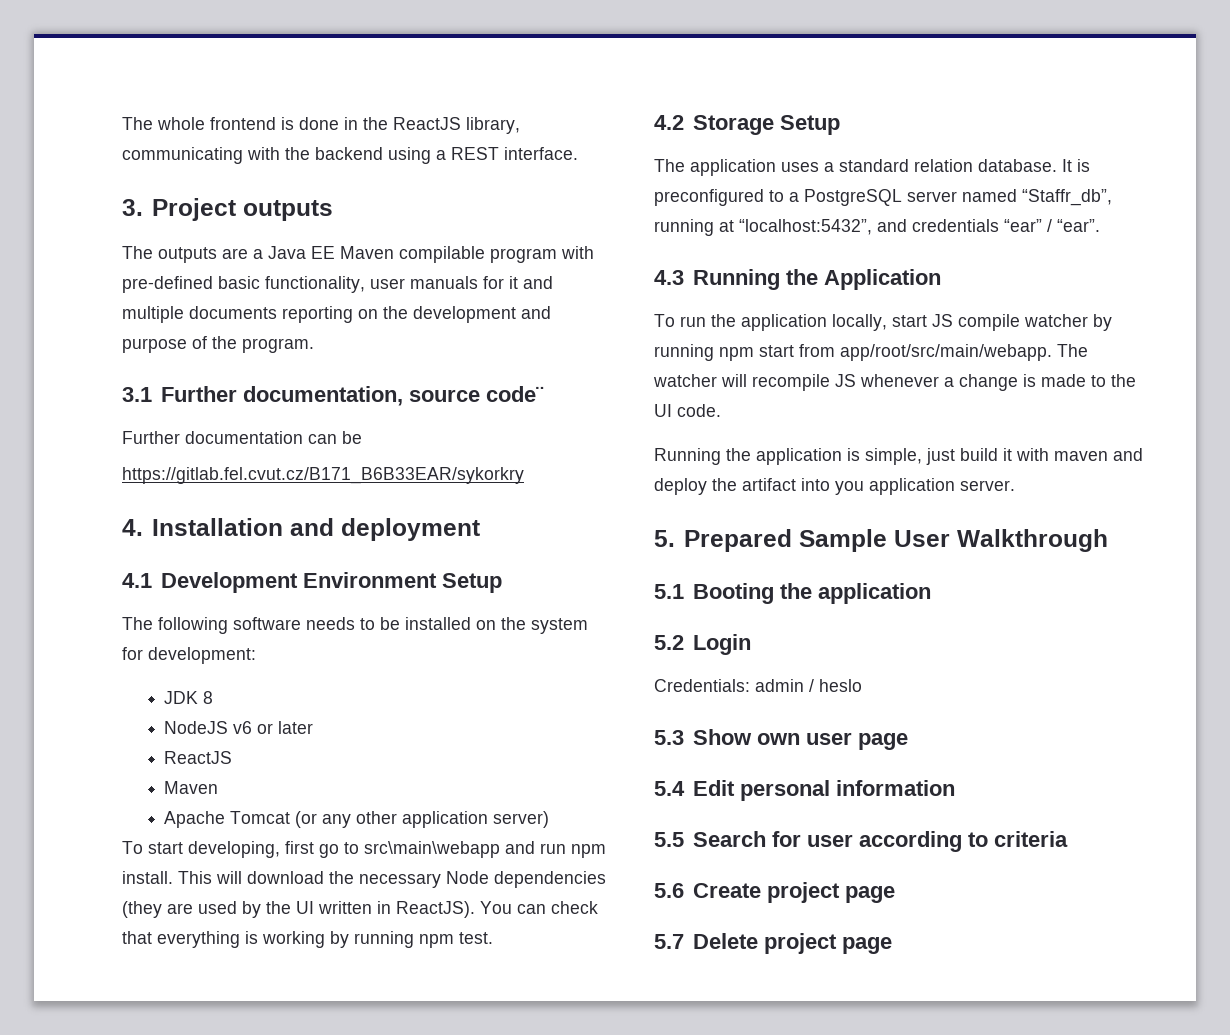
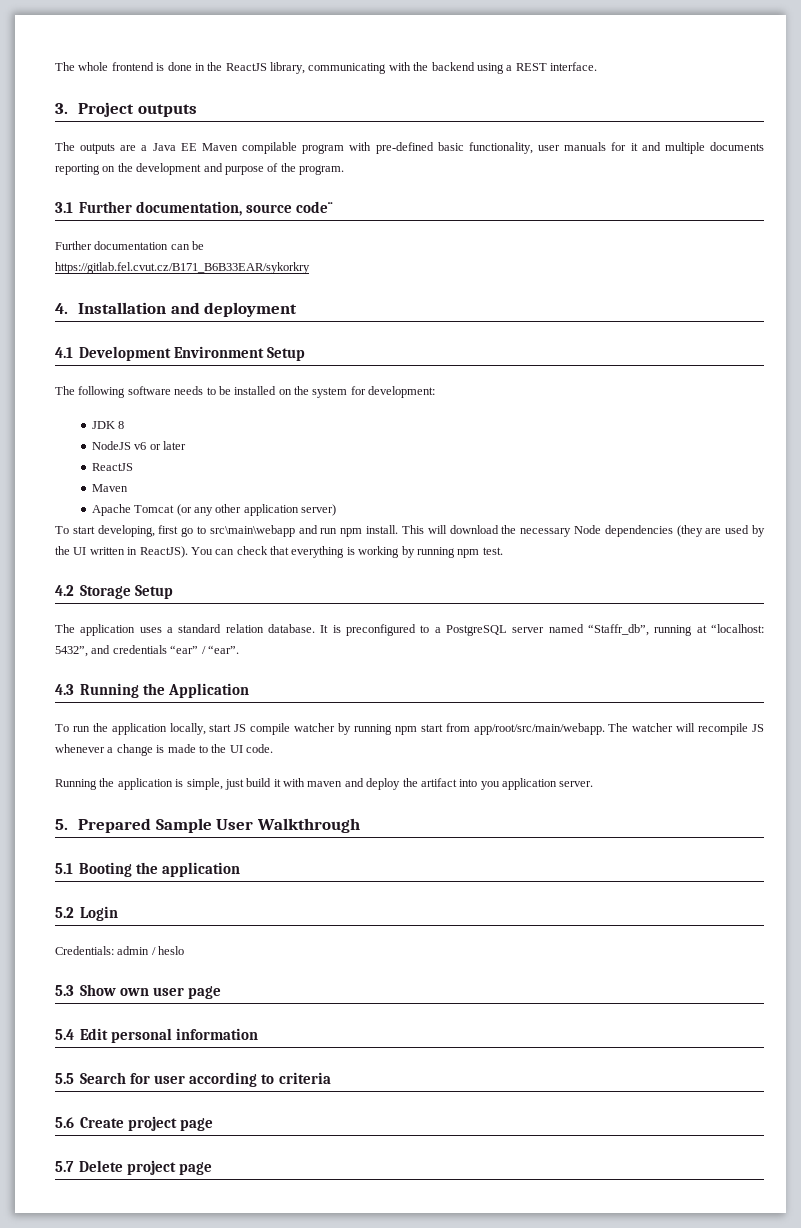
- It is preconfigured to a PostgreSQL server named “Staffr_db”, running at “localhost:5432”, and credentials “ear” / “ear”.
+ It is preconfigured to a PostgreSQL server named “Staffr_db”, running at “localhost: 5432”, and credentials “ear” / “ear”.

